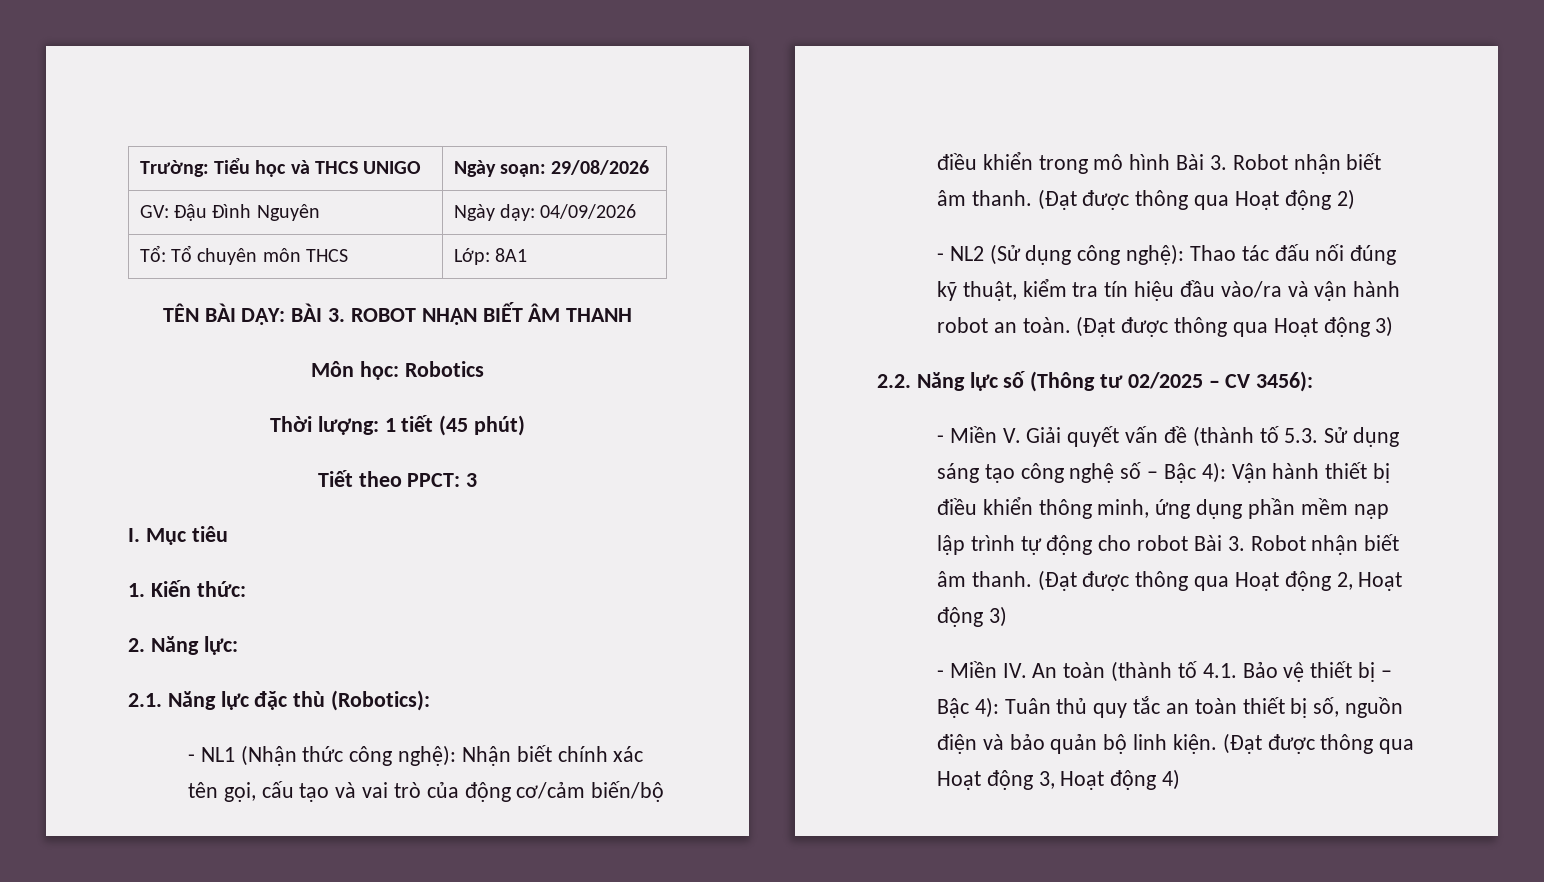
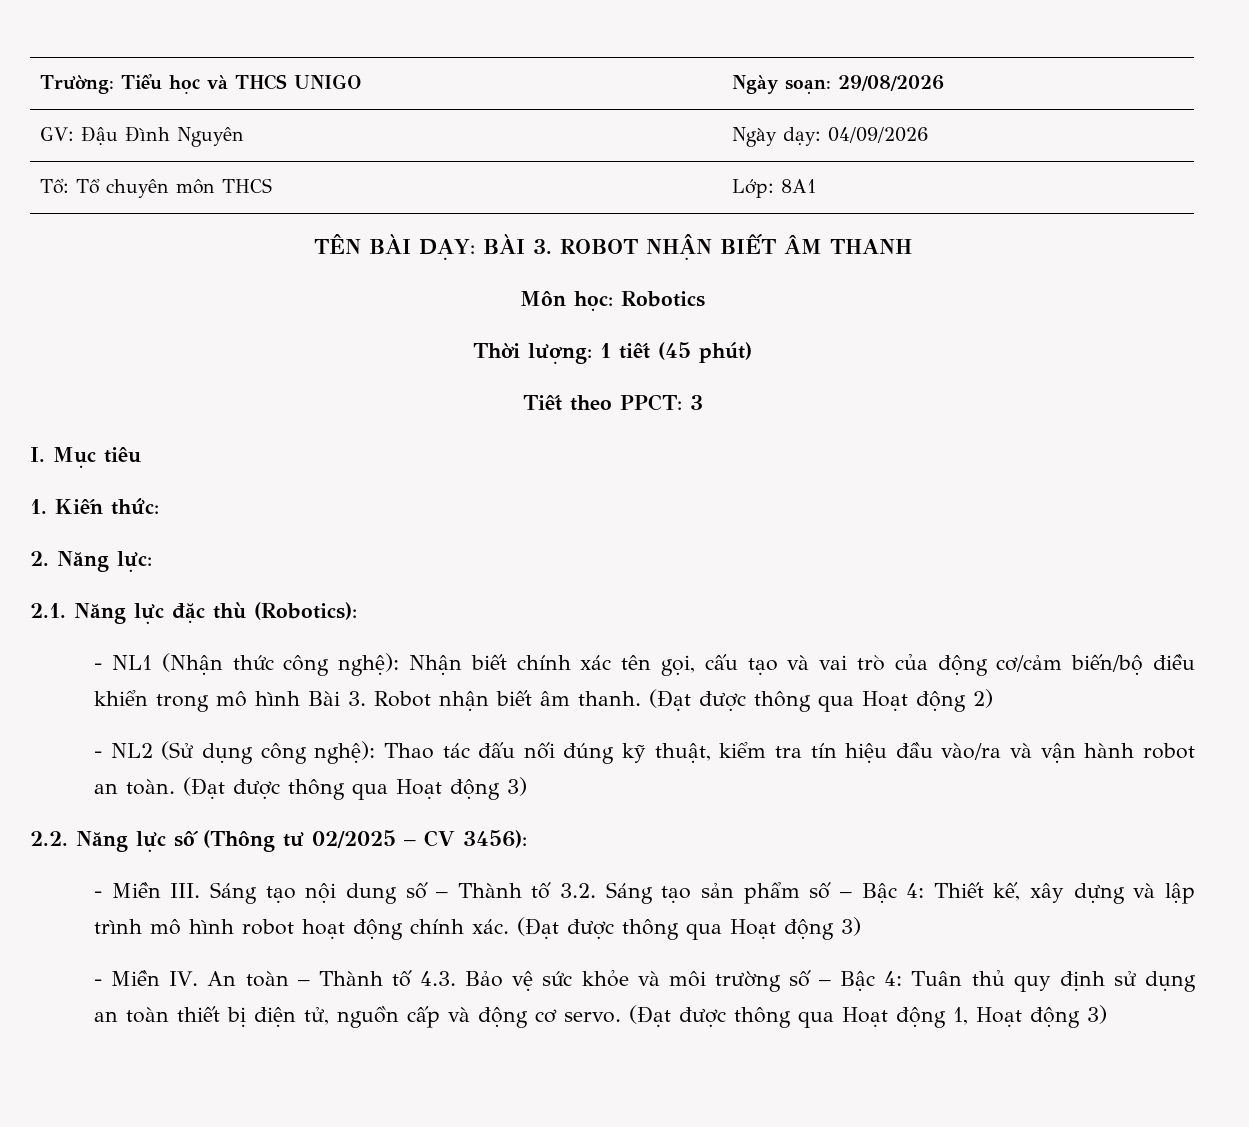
- - Miền V. Giải quyết vấn đề (thành tố 5.3. Sử dụng sáng tạo công nghệ số – Bậc 4): Vận hành thiết bị điều khiển thông minh, ứng dụng phần mềm nạp lập trình tự động cho robot Bài 3. Robot nhận biết âm thanh. (Đạt được thông qua Hoạt động 2, Hoạt động 3)
+ - Miền III. Sáng tạo nội dung số – Thành tố 3.2. Sáng tạo sản phẩm số – Bậc 4: Thiết kế, xây dựng và lập trình mô hình robot hoạt động chính xác. (Đạt được thông qua Hoạt động 3)
- - Miền IV. An toàn (thành tố 4.1. Bảo vệ thiết bị – Bậc 4): Tuân thủ quy tắc an toàn thiết bị số, nguồn điện và bảo quản bộ linh kiện. (Đạt được thông qua Hoạt động 3, Hoạt động 4)
+ - Miền IV. An toàn – Thành tố 4.3. Bảo vệ sức khỏe và môi trường số – Bậc 4: Tuân thủ quy định sử dụng an toàn thiết bị điện tử, nguồn cấp và động cơ servo. (Đạt được thông qua Hoạt động 1, Hoạt động 3)

